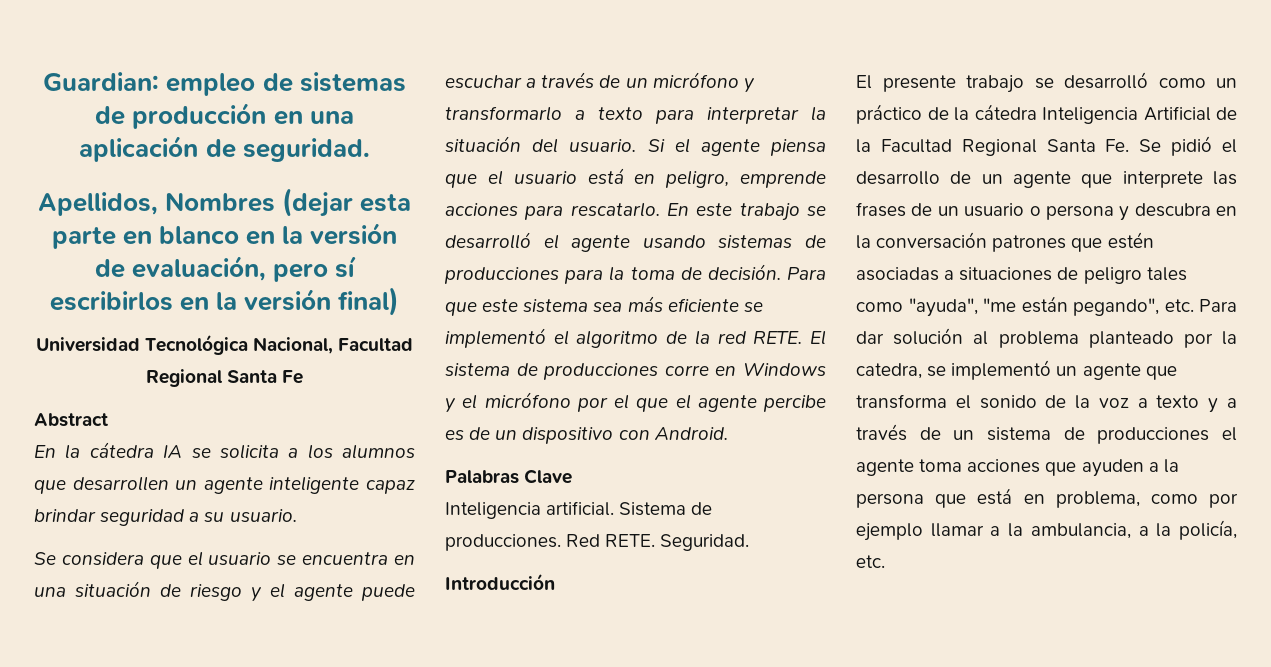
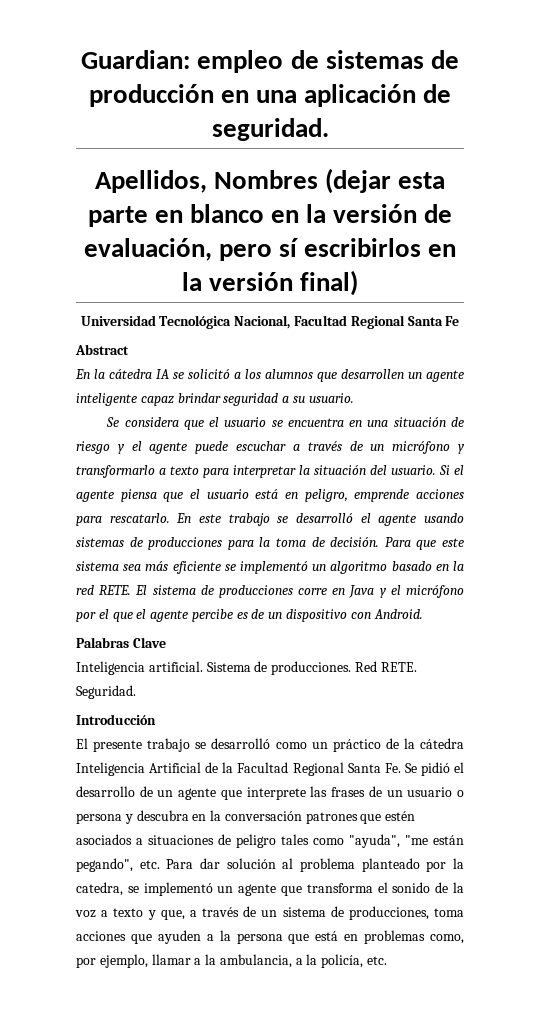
- En la cátedra IA se solicita a los alumnos que desarrollen un agente inteligente capaz brindar seguridad a su usuario.
+ En la cátedra IA se solicitó a los alumnos que desarrollen un agente inteligente capaz brindar seguridad a su usuario.
- Para que este sistema sea más eficiente se implementó el algoritmo de la red RETE.
+ Para que este sistema sea más eficiente se implementó un algoritmo basado en la red RETE.
- El sistema de producciones corre en Windows y el micrófono por el que el agente percibe es de un dispositivo con Android.
+ El sistema de producciones corre en Java y el micrófono por el que el agente percibe es de un dispositivo con Android.
- El presente trabajo se desarrolló como un práctico de la cátedra Inteligencia Artificial de la Facultad Regional Santa Fe. Se pidió el desarrollo de un agente que interprete las frases de un usuario o persona y descubra en la conversación patrones que estén asociadas a situaciones de peligro tales como "ayuda", "me están pegando", etc. Para dar solución al problema planteado por la catedra, se implementó un agente que transforma el sonido de la voz a texto y a través de un sistema de producciones el agente toma acciones que ayuden a la persona que está en problema, como por ejemplo llamar a la ambulancia, a la policía, etc.
+ El presente trabajo se desarrolló como un práctico de la cátedra Inteligencia Artificial de la Facultad Regional Santa Fe. Se pidió el desarrollo de un agente que interprete las frases de un usuario o persona y descubra en la conversación patrones que estén asociados a situaciones de peligro tales como "ayuda", "me están pegando", etc. Para dar solución al problema planteado por la catedra, se implementó un agente que transforma el sonido de la voz a texto y que, a través de un sistema de producciones, toma acciones que ayuden a la persona que está en problemas como, por ejemplo, llamar a la ambulancia, a la policía, etc.

